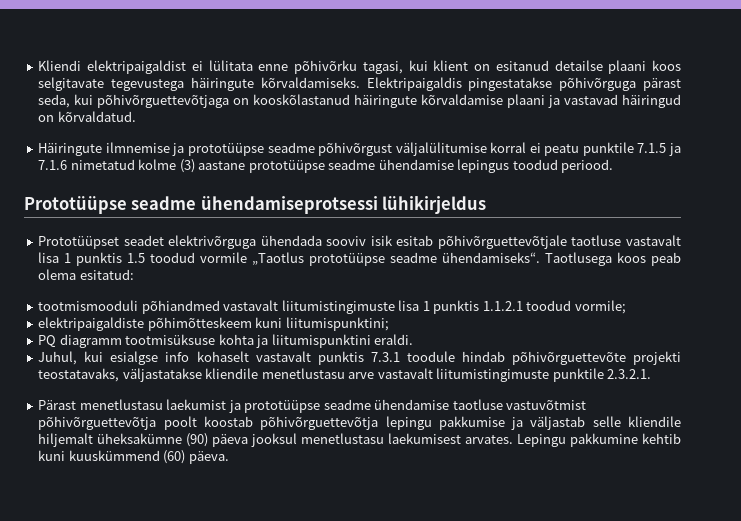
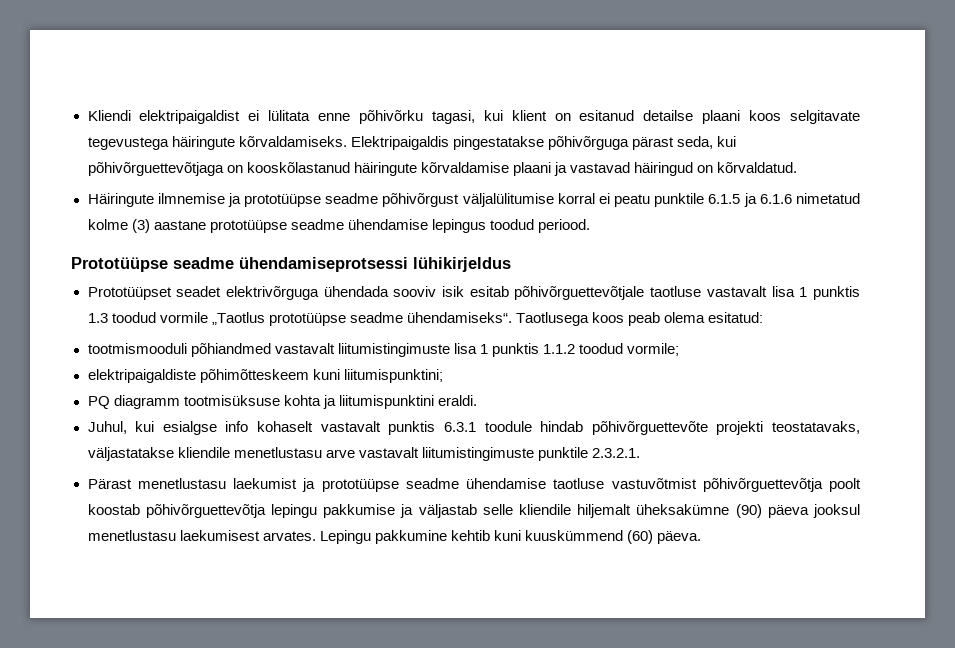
- Häiringute ilmnemise ja prototüüpse seadme põhivõrgust väljalülitumise korral ei peatu punktile 7.1.5 ja 7.1.6 nimetatud kolme (3) aastane prototüüpse seadme ühendamise lepingus toodud periood.
+ Häiringute ilmnemise ja prototüüpse seadme põhivõrgust väljalülitumise korral ei peatu punktile 6.1.5 ja 6.1.6 nimetatud kolme (3) aastane prototüüpse seadme ühendamise lepingus toodud periood.
- Prototüüpset seadet elektrivõrguga ühendada sooviv isik esitab põhivõrguettevõtjale taotluse vastavalt lisa 1 punktis 1.5 toodud vormile „Taotlus prototüüpse seadme ühendamiseks“.
+ Prototüüpset seadet elektrivõrguga ühendada sooviv isik esitab põhivõrguettevõtjale taotluse vastavalt lisa 1 punktis 1.3 toodud vormile „Taotlus prototüüpse seadme ühendamiseks“.
- tootmismooduli põhiandmed vastavalt liitumistingimuste lisa 1 punktis 1.1.2.1 toodud vormile;
+ tootmismooduli põhiandmed vastavalt liitumistingimuste lisa 1 punktis 1.1.2 toodud vormile;
- Juhul, kui esialgse info kohaselt vastavalt punktis 7.3.1 toodule hindab põhivõrguettevõte projekti teostatavaks, väljastatakse kliendile menetlustasu arve vastavalt liitumistingimuste punktile 2.3.2.1.
+ Juhul, kui esialgse info kohaselt vastavalt punktis 6.3.1 toodule hindab põhivõrguettevõte projekti teostatavaks, väljastatakse kliendile menetlustasu arve vastavalt liitumistingimuste punktile 2.3.2.1.

